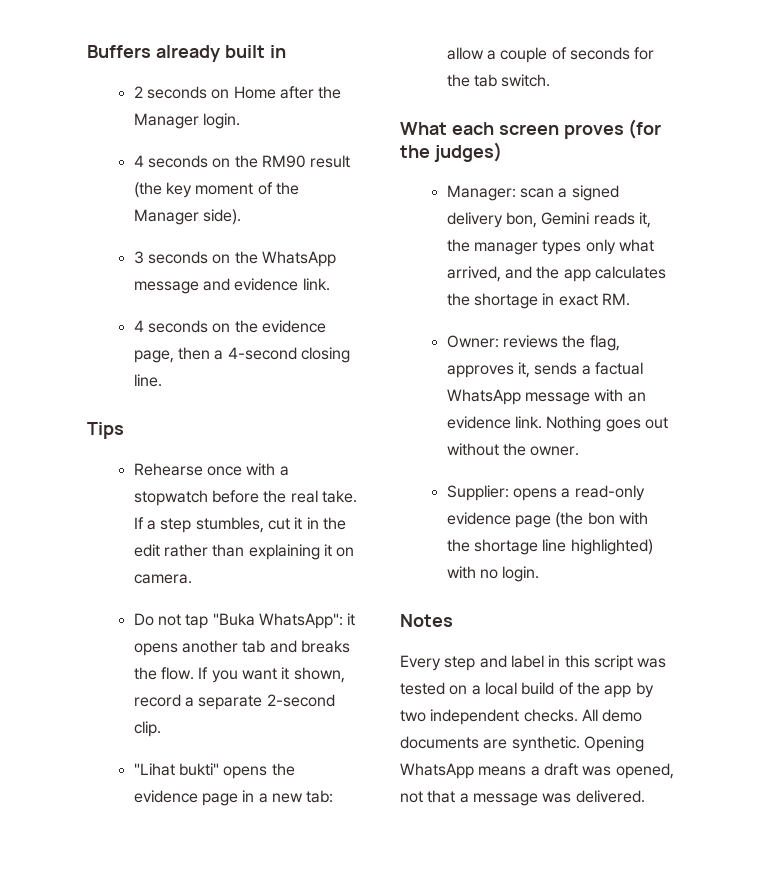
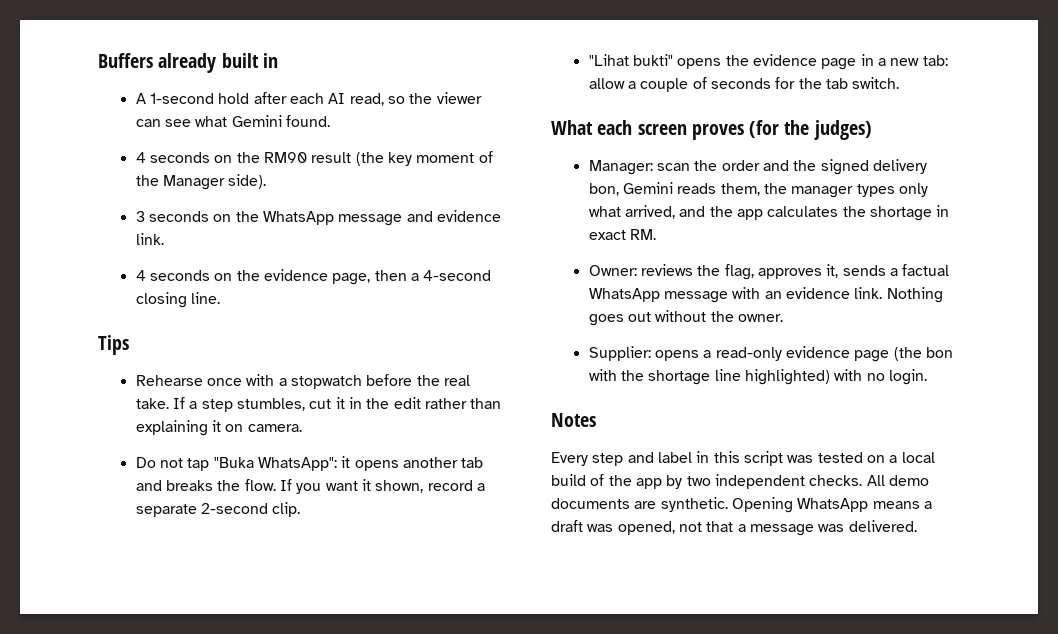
- 2 seconds on Home after the Manager login.
+ A 1-second hold after each AI read, so the viewer can see what Gemini found.
- Manager: scan a signed delivery bon, Gemini reads it, the manager types only what arrived, and the app calculates the shortage in exact RM.
+ Manager: scan the order and the signed delivery bon, Gemini reads them, the manager types only what arrived, and the app calculates the shortage in exact RM.

